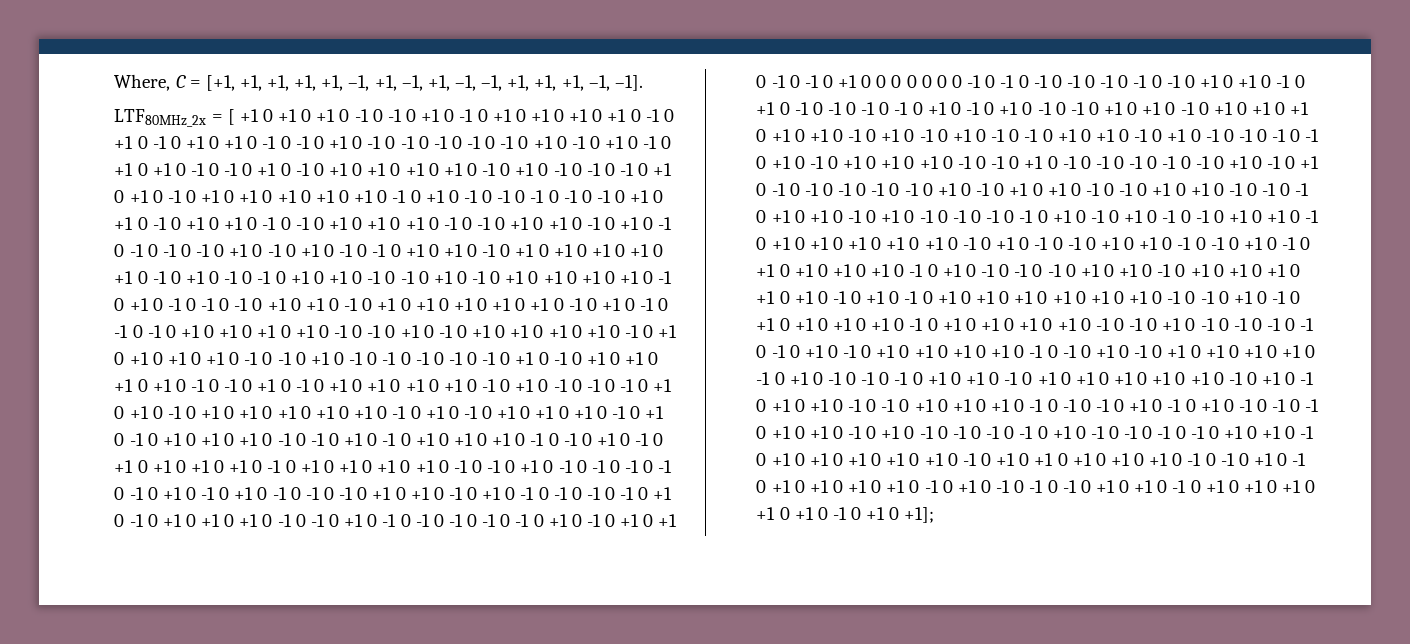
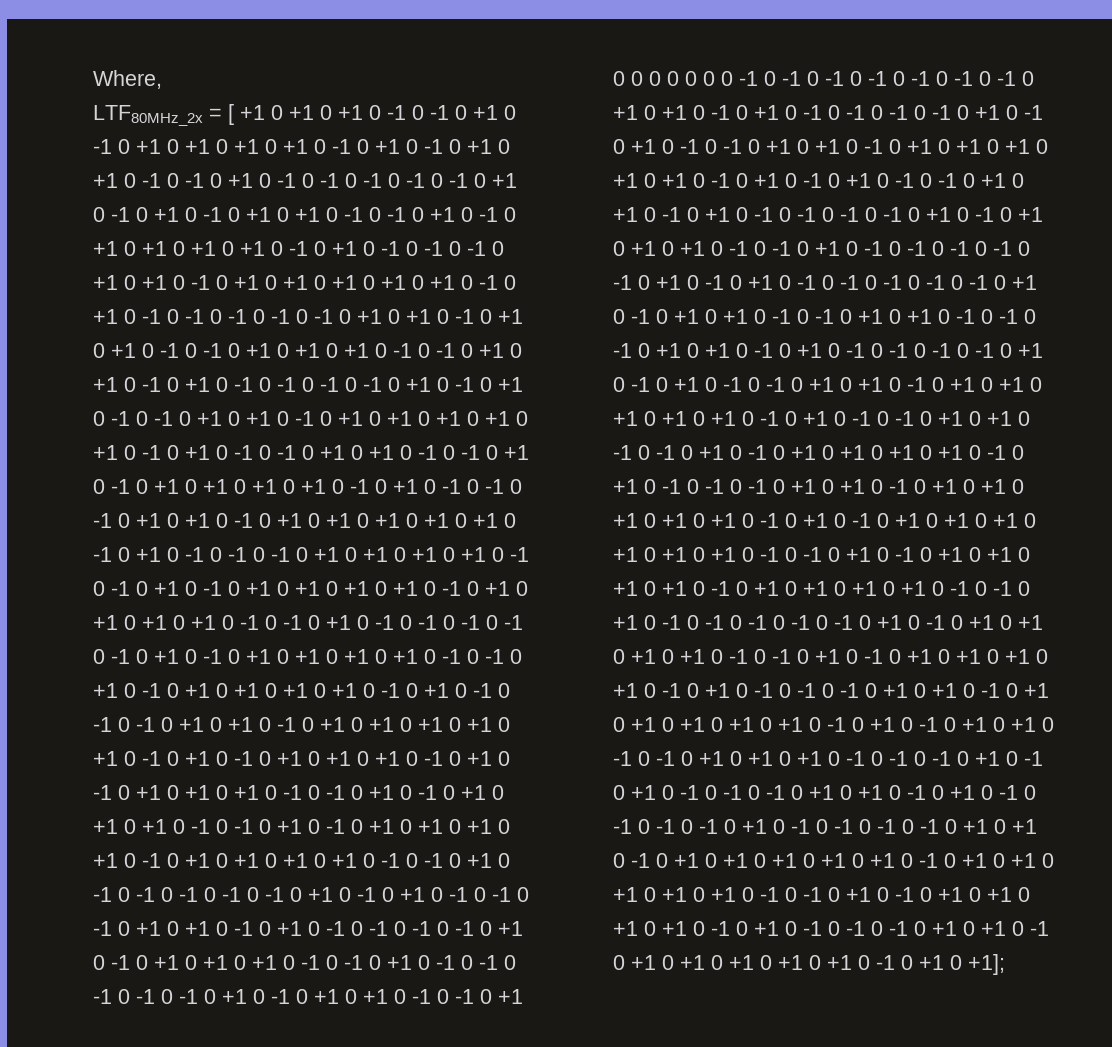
- Where, C = [+1, +1, +1, +1, +1, –1, +1, –1, +1, –1, –1, +1, +1, +1, –1, –1].
+ Where,

